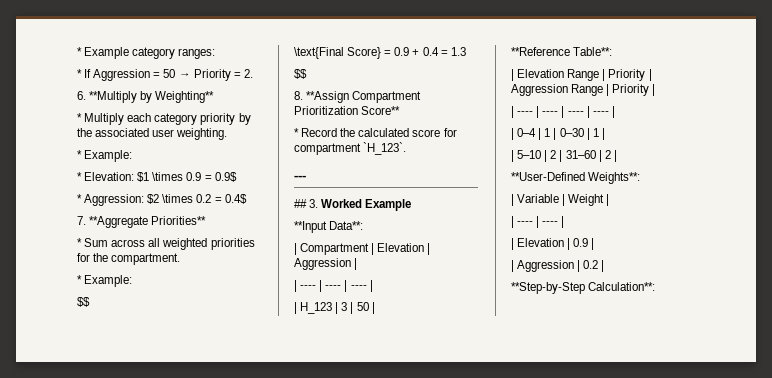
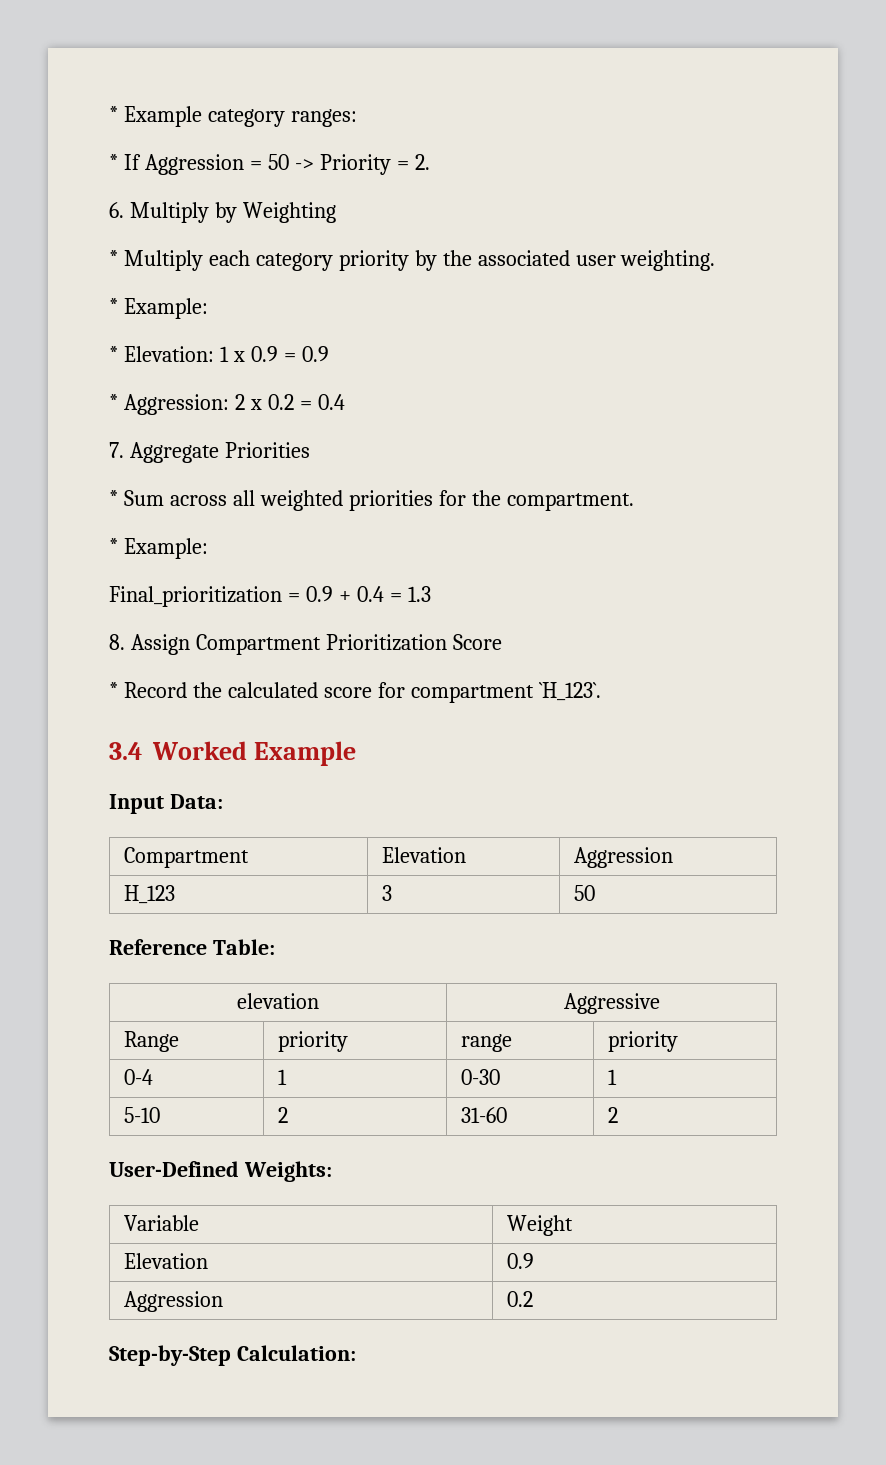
- * If Aggression = 50 → Priority = 2.
+ * If Aggression = 50 -> Priority = 2.
- 6. **Multiply by Weighting**
+ 6. Multiply by Weighting
- * Elevation: $1 \times 0.9 = 0.9$
+ * Elevation: 1 x 0.9 = 0.9
- * Aggression: $2 \times 0.2 = 0.4$
+ * Aggression: 2 x 0.2 = 0.4
- 7. **Aggregate Priorities**
+ 7. Aggregate Priorities
  * Sum across all weighted priorities for the compartment.
  * Example:
- $$
- \text{Final Score} = 0.9 + 0.4 = 1.3
- $$
+ Final_prioritization = 0.9 + 0.4 = 1.3
- 8. **Assign Compartment Prioritization Score**
+ 8. Assign Compartment Prioritization Score
- ---
- ## 3. Worked Example
+ 3.4 Worked Example
- **Input Data**:
- | Compartment | Elevation | Aggression |
- | ---- | ---- | ---- |
- | H_123 | 3 | 50 |
- **Reference Table**:
- | Elevation Range | Priority | Aggression Range | Priority |
- | ---- | ---- | ---- | ---- |
- | 0–4 | 1 | 0–30 | 1 |
- | 5–10 | 2 | 31–60 | 2 |
- **User-Defined Weights**:
- | Variable | Weight |
- | ---- | ---- |
- | Elevation | 0.9 |
- | Aggression | 0.2 |
- **Step-by-Step Calculation**:
+ Input Data:
+ Compartment | Elevation | Aggression
+ H_123 | 3 | 50
+ Reference Table:
+ elevation | Aggressive
+ Range | priority | range | priority
+ 0-4 | 1 | 0-30 | 1
+ 5-10 | 2 | 31-60 | 2
+ User-Defined Weights:
+ Variable | Weight
+ Elevation | 0.9
+ Aggression | 0.2
+ Step-by-Step Calculation:

